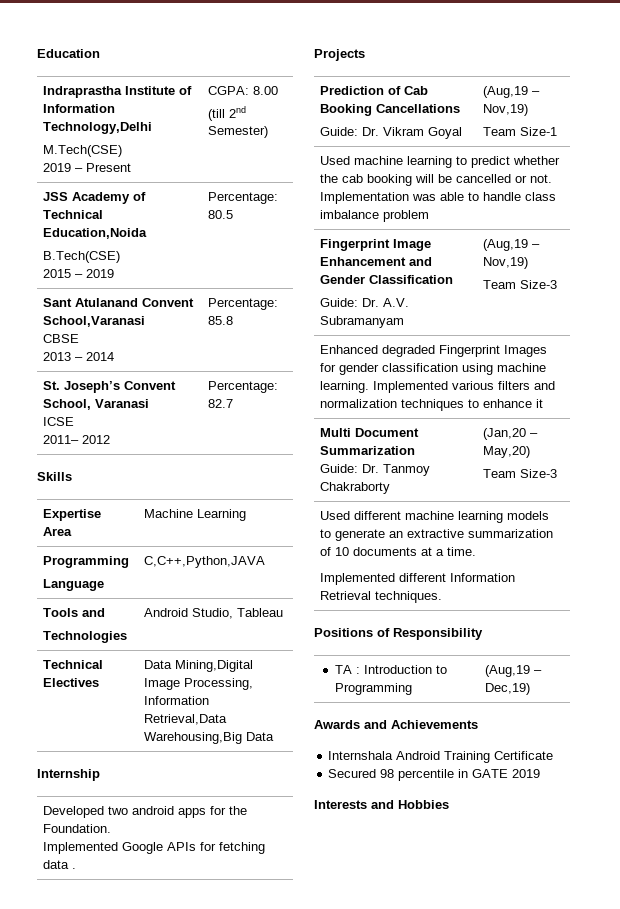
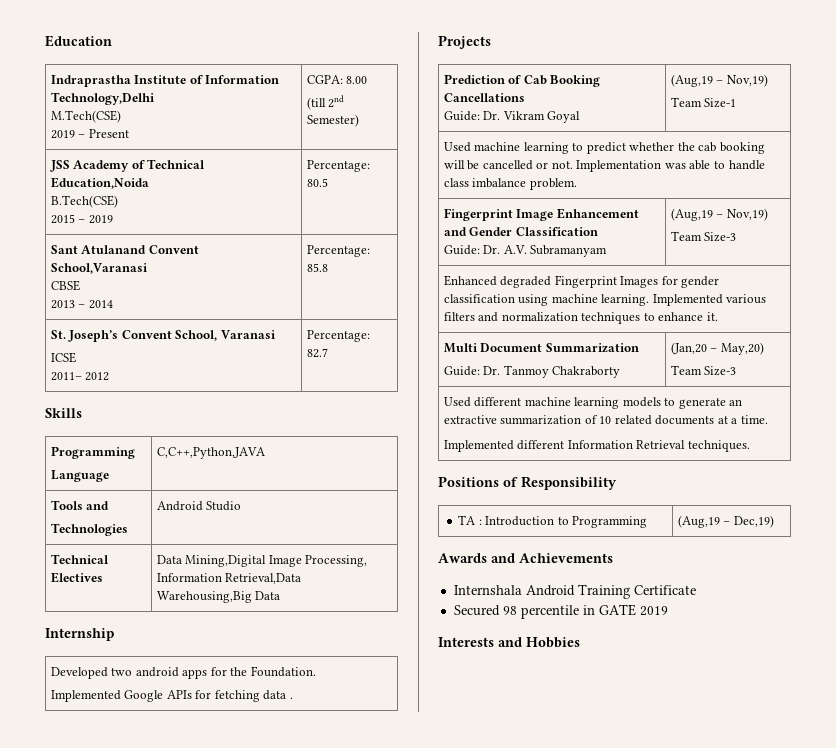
- Expertise Area | Machine Learning
  Tools and
- Technologies | Android Studio, Tableau
+ Technologies | Android Studio
- Used machine learning to predict whether the cab booking will be cancelled or not. Implementation was able to handle class imbalance problem
+ Used machine learning to predict whether the cab booking will be cancelled or not. Implementation was able to handle class imbalance problem.
- Enhanced degraded Fingerprint Images for gender classification using machine learning. Implemented various filters and normalization techniques to enhance it
+ Enhanced degraded Fingerprint Images for gender classification using machine learning. Implemented various filters and normalization techniques to enhance it.
- Used different machine learning models to generate an extractive summarization of 10 documents at a time.
+ Used different machine learning models to generate an extractive summarization of 10 related documents at a time.

